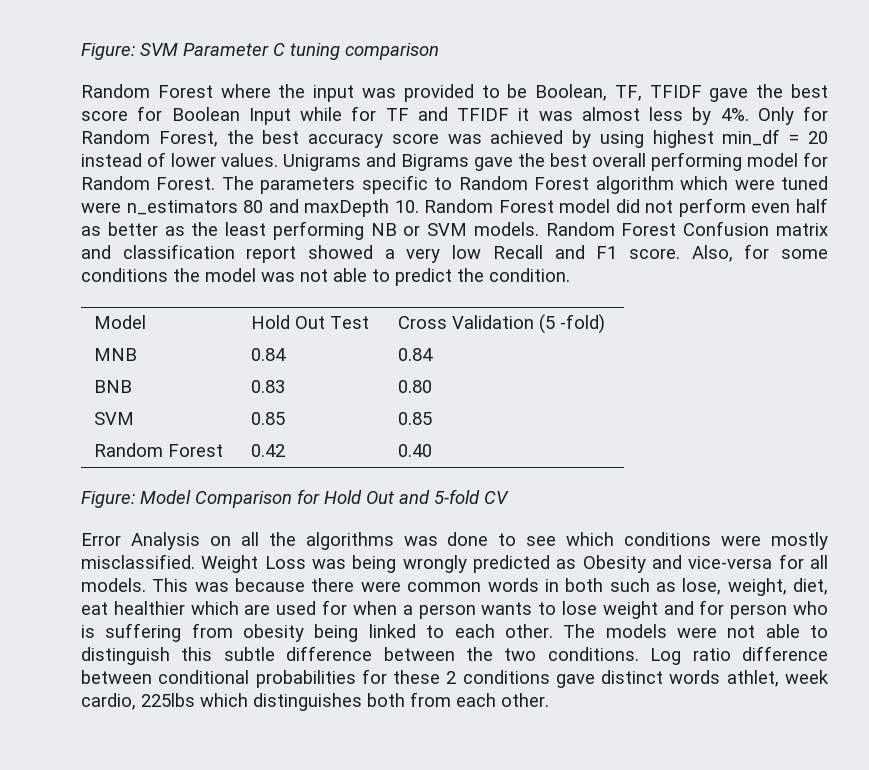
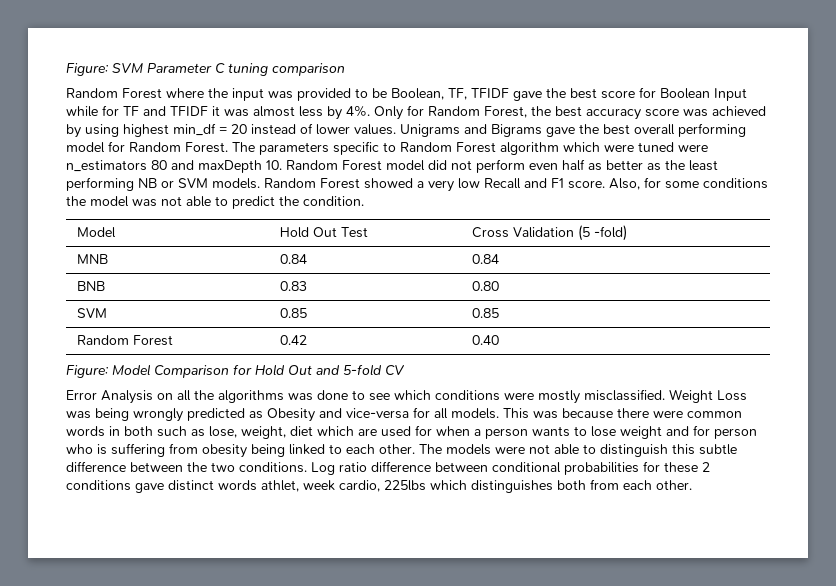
- Random Forest Confusion matrix and classification report showed a very low Recall and F1 score.
+ Random Forest showed a very low Recall and F1 score.
- This was because there were common words in both such as lose, weight, diet, eat healthier which are used for when a person wants to lose weight and for person who is suffering from obesity being linked to each other.
+ This was because there were common words in both such as lose, weight, diet which are used for when a person wants to lose weight and for person who is suffering from obesity being linked to each other.

